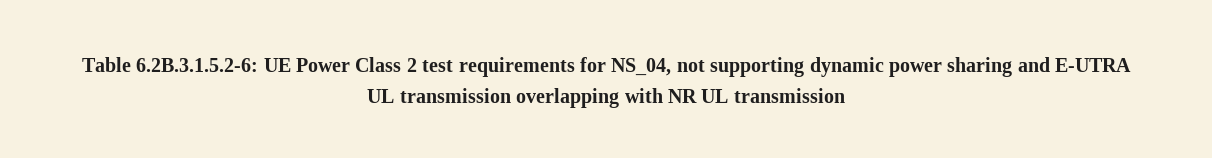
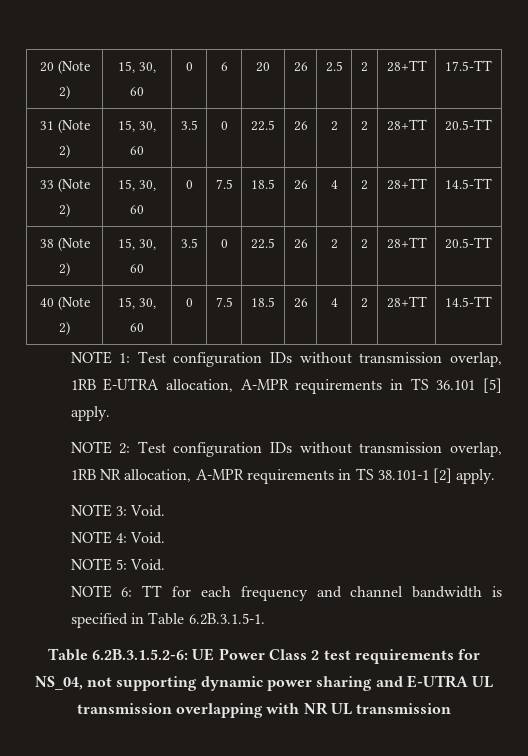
+ 20 (Note 2) | 15, 30, 60 | 0 | 6 | 20 | 26 | 2.5 | 2 | 28+TT | 17.5-TT
+ 31 (Note 2) | 15, 30, 60 | 3.5 | 0 | 22.5 | 26 | 2 | 2 | 28+TT | 20.5-TT
+ 33 (Note 2) | 15, 30, 60 | 0 | 7.5 | 18.5 | 26 | 4 | 2 | 28+TT | 14.5-TT
+ 38 (Note 2) | 15, 30, 60 | 3.5 | 0 | 22.5 | 26 | 2 | 2 | 28+TT | 20.5-TT
+ 40 (Note 2) | 15, 30, 60 | 0 | 7.5 | 18.5 | 26 | 4 | 2 | 28+TT | 14.5-TT
+ NOTE 1: Test configuration IDs without transmission overlap, 1RB E-UTRA allocation, A-MPR requirements in TS 36.101 [5] apply.
+ NOTE 2: Test configuration IDs without transmission overlap, 1RB NR allocation, A-MPR requirements in TS 38.101-1 [2] apply.
+ NOTE 3: Void.
+ NOTE 4: Void.
+ NOTE 5: Void.
+ NOTE 6: TT for each frequency and channel bandwidth is specified in Table 6.2B.3.1.5-1.

